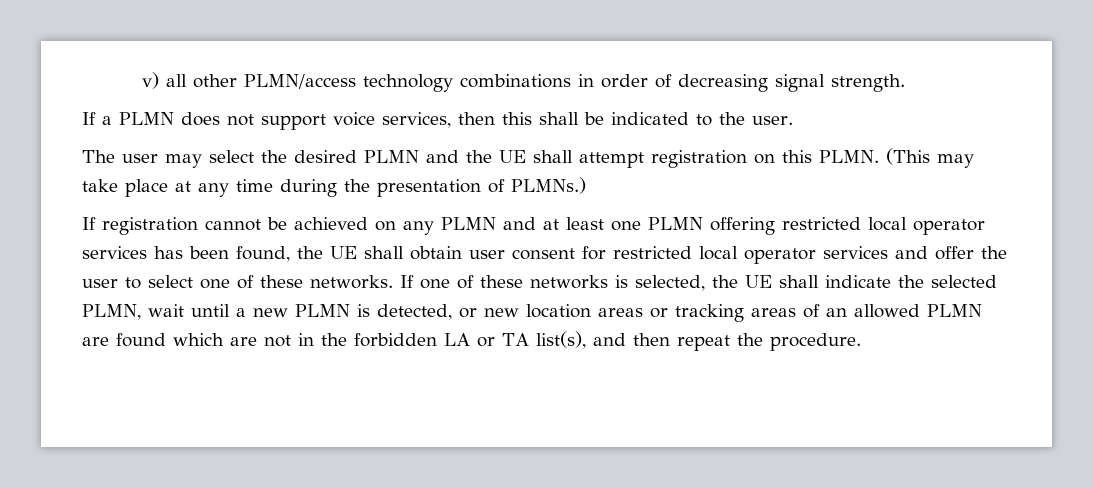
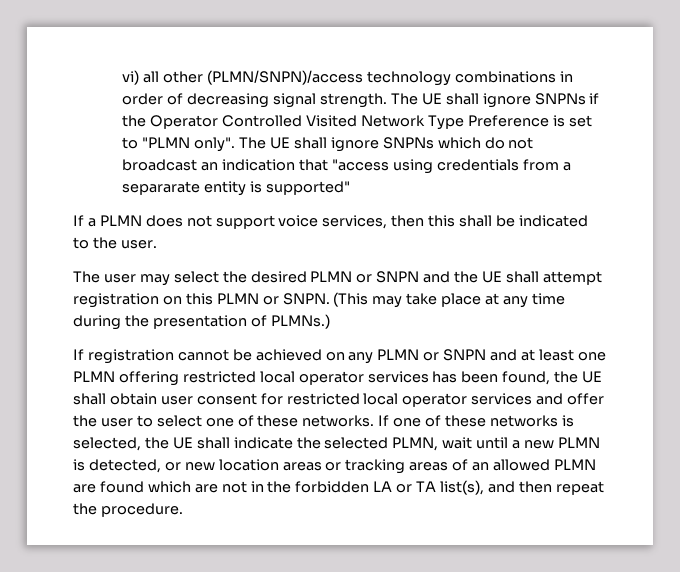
- v) all other PLMN/access technology combinations in order of decreasing signal strength.
+ vi) all other (PLMN/SNPN)/access technology combinations in order of decreasing signal strength. The UE shall ignore SNPNs if the Operator Controlled Visited Network Type Preference is set to "PLMN only". The UE shall ignore SNPNs which do not broadcast an indication that "access using credentials from a separarate entity is supported"
- The user may select the desired PLMN and the UE shall attempt registration on this PLMN.
+ The user may select the desired PLMN or SNPN and the UE shall attempt registration on this PLMN or SNPN.
- If registration cannot be achieved on any PLMN and at least one PLMN offering restricted local operator services has been found, the UE shall obtain user consent for restricted local operator services and offer the user to select one of these networks.
+ If registration cannot be achieved on any PLMN or SNPN and at least one PLMN offering restricted local operator services has been found, the UE shall obtain user consent for restricted local operator services and offer the user to select one of these networks.

